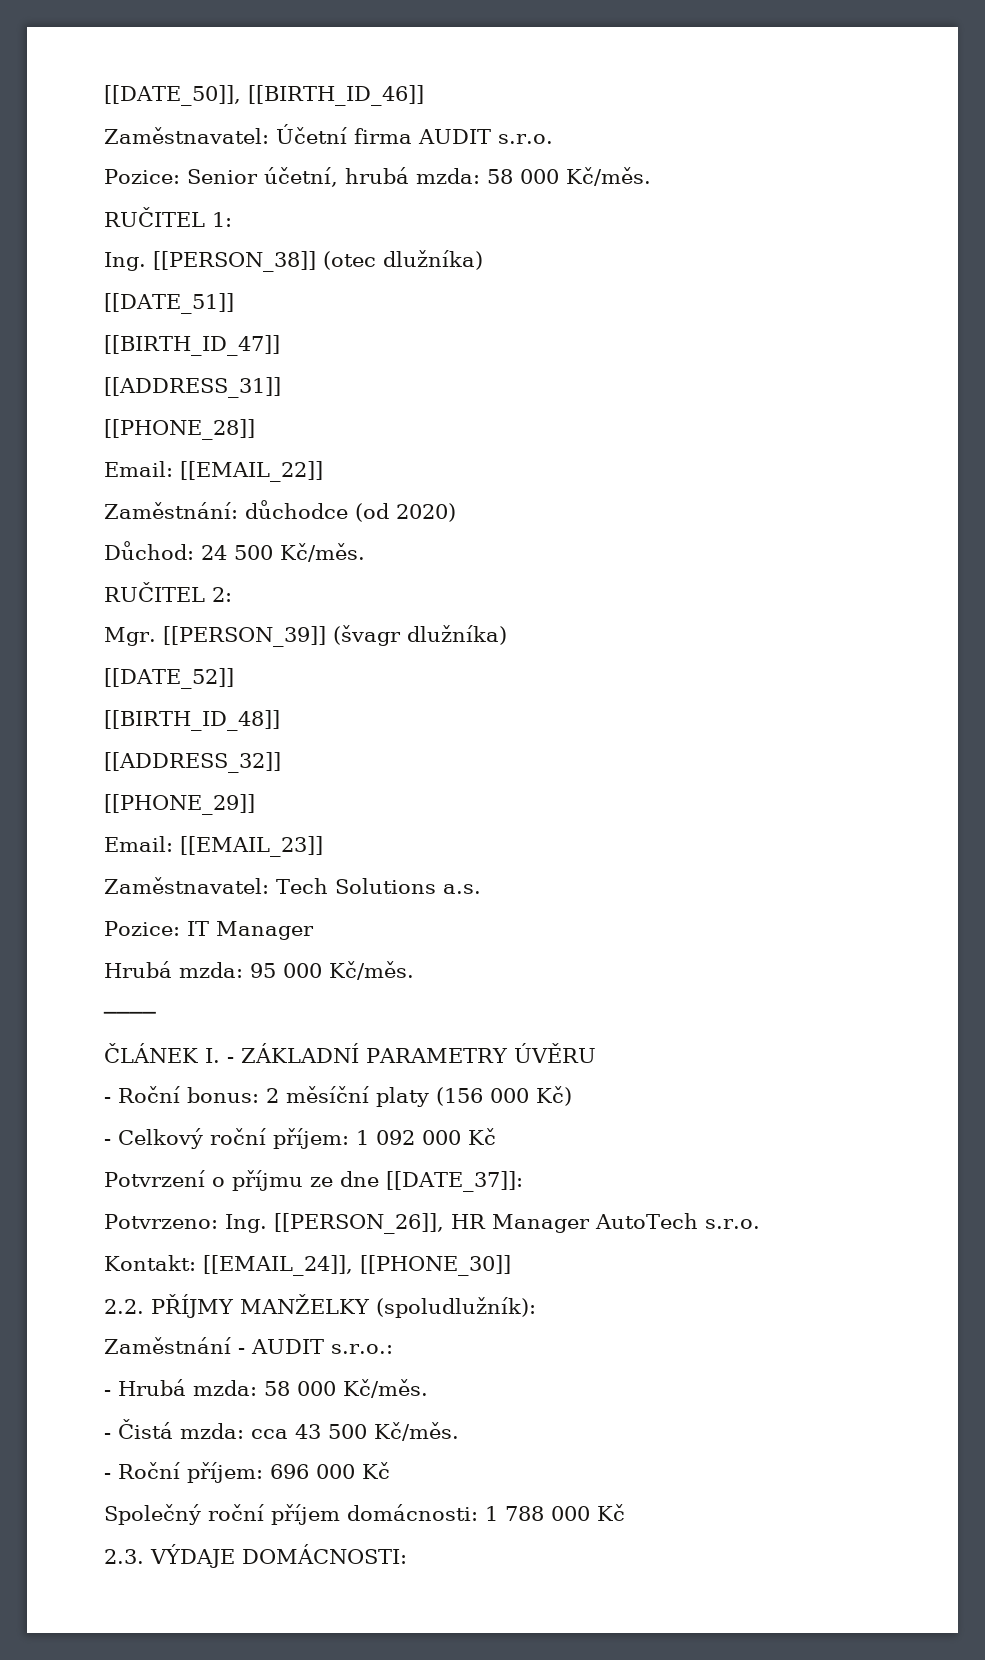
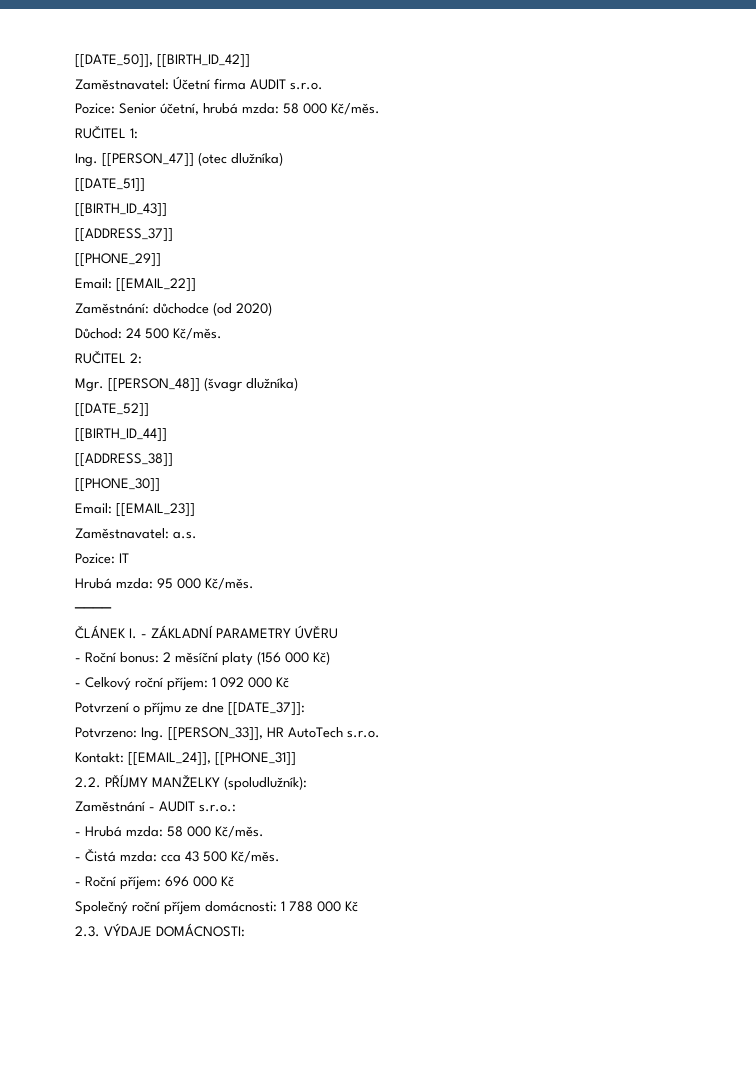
- [[DATE_50]], [[BIRTH_ID_46]]
+ [[DATE_50]], [[BIRTH_ID_42]]
- Ing. [[PERSON_38]] (otec dlužníka)
+ Ing. [[PERSON_47]] (otec dlužníka)
- [[BIRTH_ID_47]]
- [[ADDRESS_31]]
- [[PHONE_28]]
+ [[BIRTH_ID_43]]
+ [[ADDRESS_37]]
+ [[PHONE_29]]
- Mgr. [[PERSON_39]] (švagr dlužníka)
+ Mgr. [[PERSON_48]] (švagr dlužníka)
- [[BIRTH_ID_48]]
- [[ADDRESS_32]]
- [[PHONE_29]]
+ [[BIRTH_ID_44]]
+ [[ADDRESS_38]]
+ [[PHONE_30]]
- Zaměstnavatel: Tech Solutions a.s.
+ Zaměstnavatel: a.s.
- Pozice: IT Manager
+ Pozice: IT
- Potvrzeno: Ing. [[PERSON_26]], HR Manager AutoTech s.r.o.
+ Potvrzeno: Ing. [[PERSON_33]], HR AutoTech s.r.o.
- Kontakt: [[EMAIL_24]], [[PHONE_30]]
+ Kontakt: [[EMAIL_24]], [[PHONE_31]]

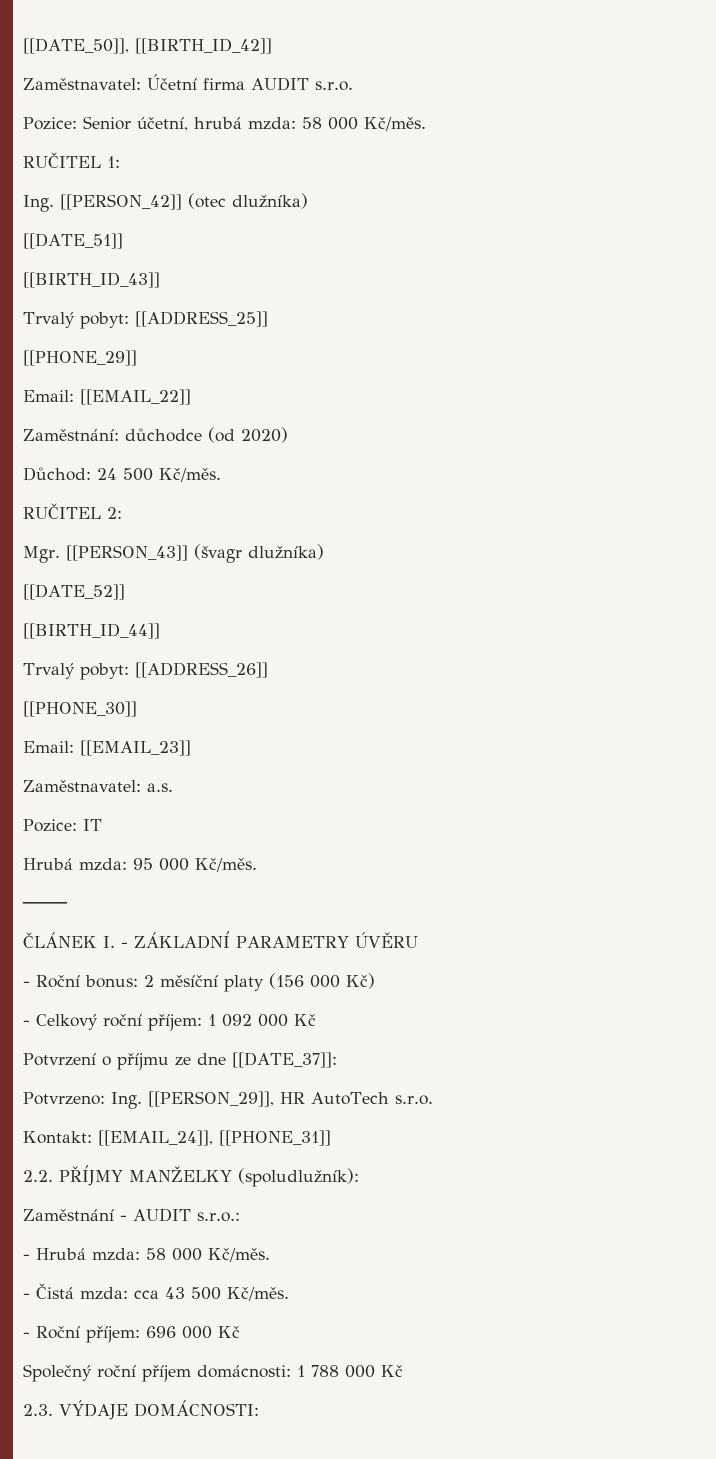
- Ing. [[PERSON_47]] (otec dlužníka)
+ Ing. [[PERSON_42]] (otec dlužníka)
- [[ADDRESS_37]]
+ Trvalý pobyt: [[ADDRESS_25]]
- Mgr. [[PERSON_48]] (švagr dlužníka)
+ Mgr. [[PERSON_43]] (švagr dlužníka)
- [[ADDRESS_38]]
+ Trvalý pobyt: [[ADDRESS_26]]
- Potvrzeno: Ing. [[PERSON_33]], HR AutoTech s.r.o.
+ Potvrzeno: Ing. [[PERSON_29]], HR AutoTech s.r.o.

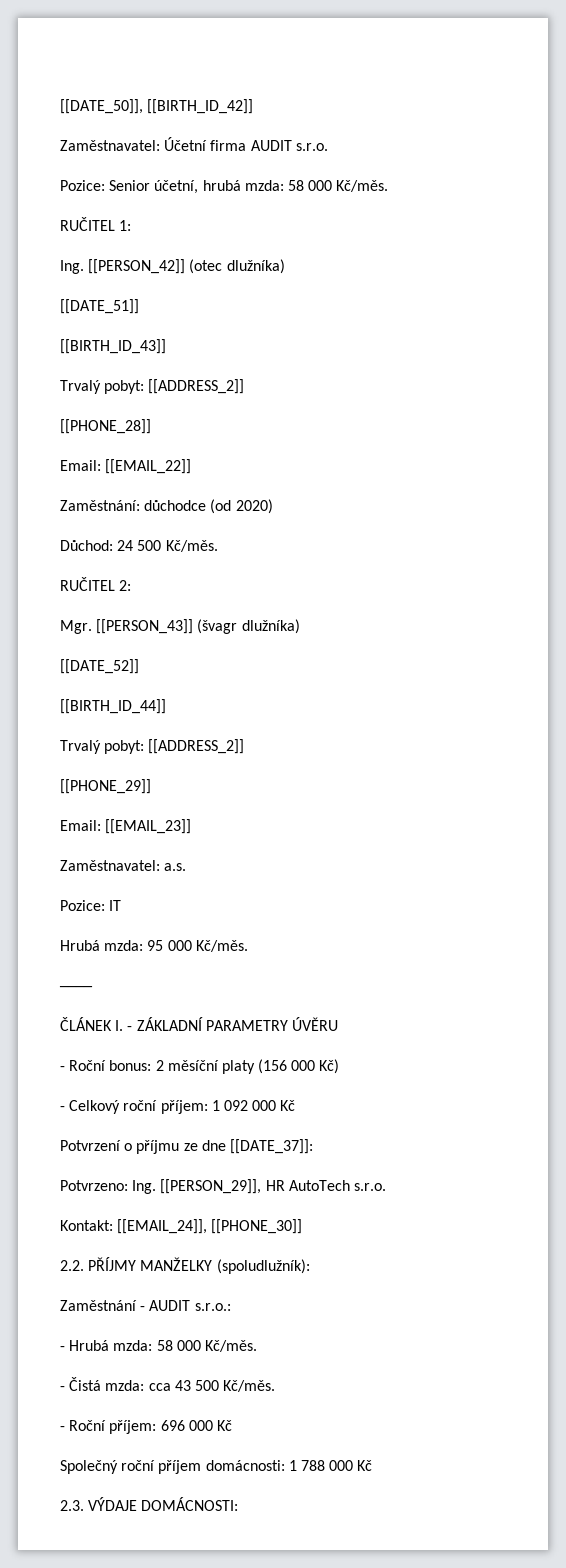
  [[BIRTH_ID_43]]
- Trvalý pobyt: [[ADDRESS_25]]
- [[PHONE_29]]
+ Trvalý pobyt: [[ADDRESS_2]]
+ [[PHONE_28]]
  [[BIRTH_ID_44]]
- Trvalý pobyt: [[ADDRESS_26]]
- [[PHONE_30]]
+ Trvalý pobyt: [[ADDRESS_2]]
+ [[PHONE_29]]
- Kontakt: [[EMAIL_24]], [[PHONE_31]]
+ Kontakt: [[EMAIL_24]], [[PHONE_30]]

